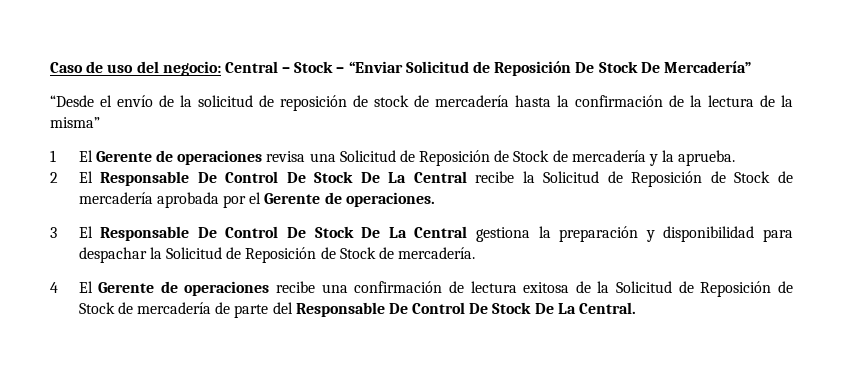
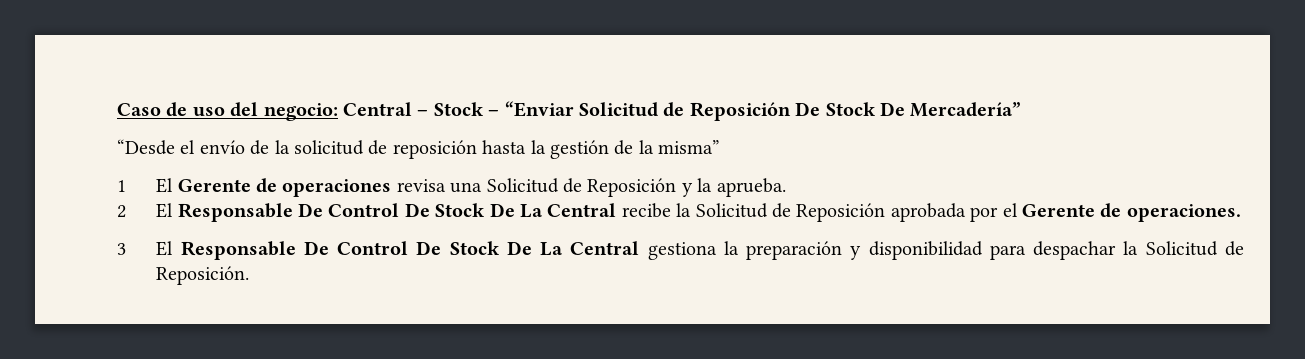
- “Desde el envío de la solicitud de reposición de stock de mercadería hasta la confirmación de la lectura de la misma”
+ “Desde el envío de la solicitud de reposición hasta la gestión de la misma”
- 1 El Gerente de operaciones revisa una Solicitud de Reposición de Stock de mercadería y la aprueba.
+ 1 El Gerente de operaciones revisa una Solicitud de Reposición y la aprueba.
- 2 El Responsable De Control De Stock De La Central recibe la Solicitud de Reposición de Stock de mercadería aprobada por el Gerente de operaciones.
+ 2 El Responsable De Control De Stock De La Central recibe la Solicitud de Reposición aprobada por el Gerente de operaciones.
- 3 El Responsable De Control De Stock De La Central gestiona la preparación y disponibilidad para despachar la Solicitud de Reposición de Stock de mercadería.
- 4 El Gerente de operaciones recibe una confirmación de lectura exitosa de la Solicitud de Reposición de Stock de mercadería de parte del Responsable De Control De Stock De La Central.
+ 3 El Responsable De Control De Stock De La Central gestiona la preparación y disponibilidad para despachar la Solicitud de Reposición.

